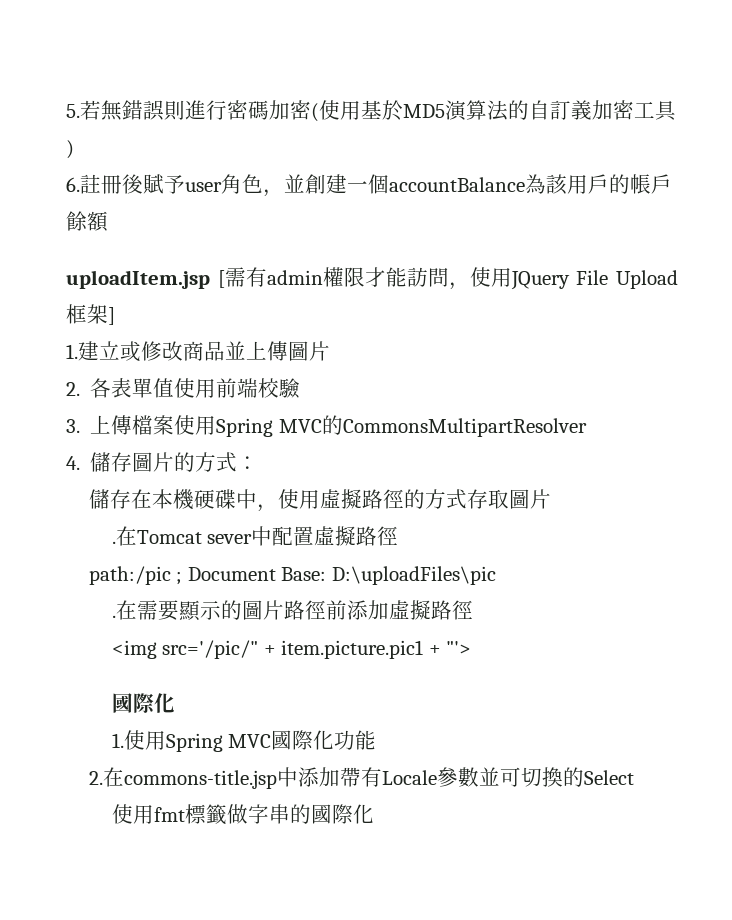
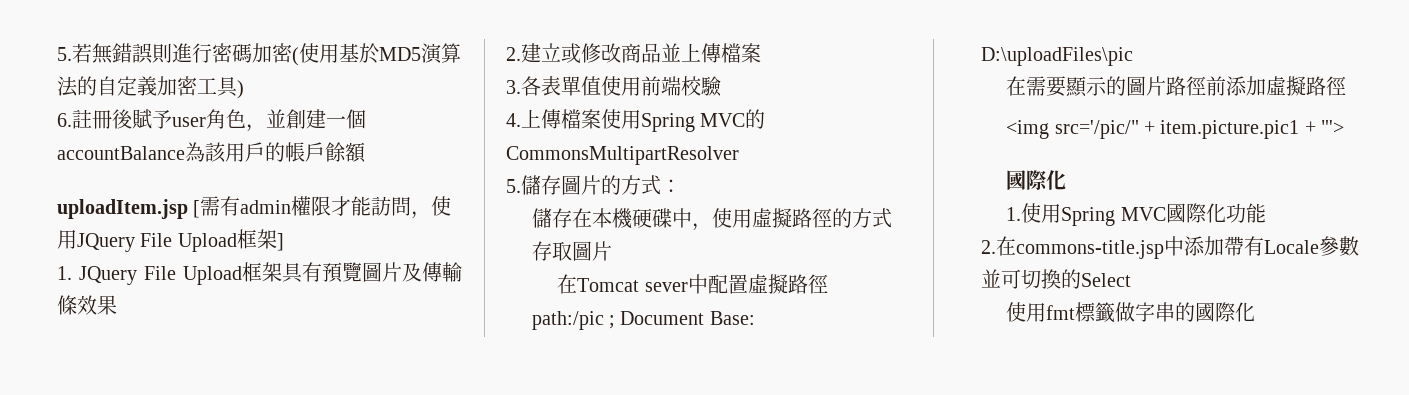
- 5.若無錯誤則進行密碼加密(使用基於MD5演算法的自訂義加密工具)
+ 5.若無錯誤則進行密碼加密(使用基於MD5演算法的自定義加密工具)
- 1.建立或修改商品並上傳圖片
- 2.各表單值使用前端校驗
+ 1. JQuery File Upload框架具有預覽圖片及傳輸條效果
+ 2.建立或修改商品並上傳檔案
+ 3.各表單值使用前端校驗
- 3.上傳檔案使用Spring MVC的CommonsMultipartResolver
+ 4.上傳檔案使用Spring MVC的CommonsMultipartResolver
- 4.儲存圖片的方式：
+ 5.儲存圖片的方式：
  儲存在本機硬碟中，使用虛擬路徑的方式存取圖片
- .在Tomcat sever中配置虛擬路徑
+ 在Tomcat sever中配置虛擬路徑
  path:/pic ; Document Base: D:\uploadFiles\pic
- .在需要顯示的圖片路徑前添加虛擬路徑
+ 在需要顯示的圖片路徑前添加虛擬路徑

